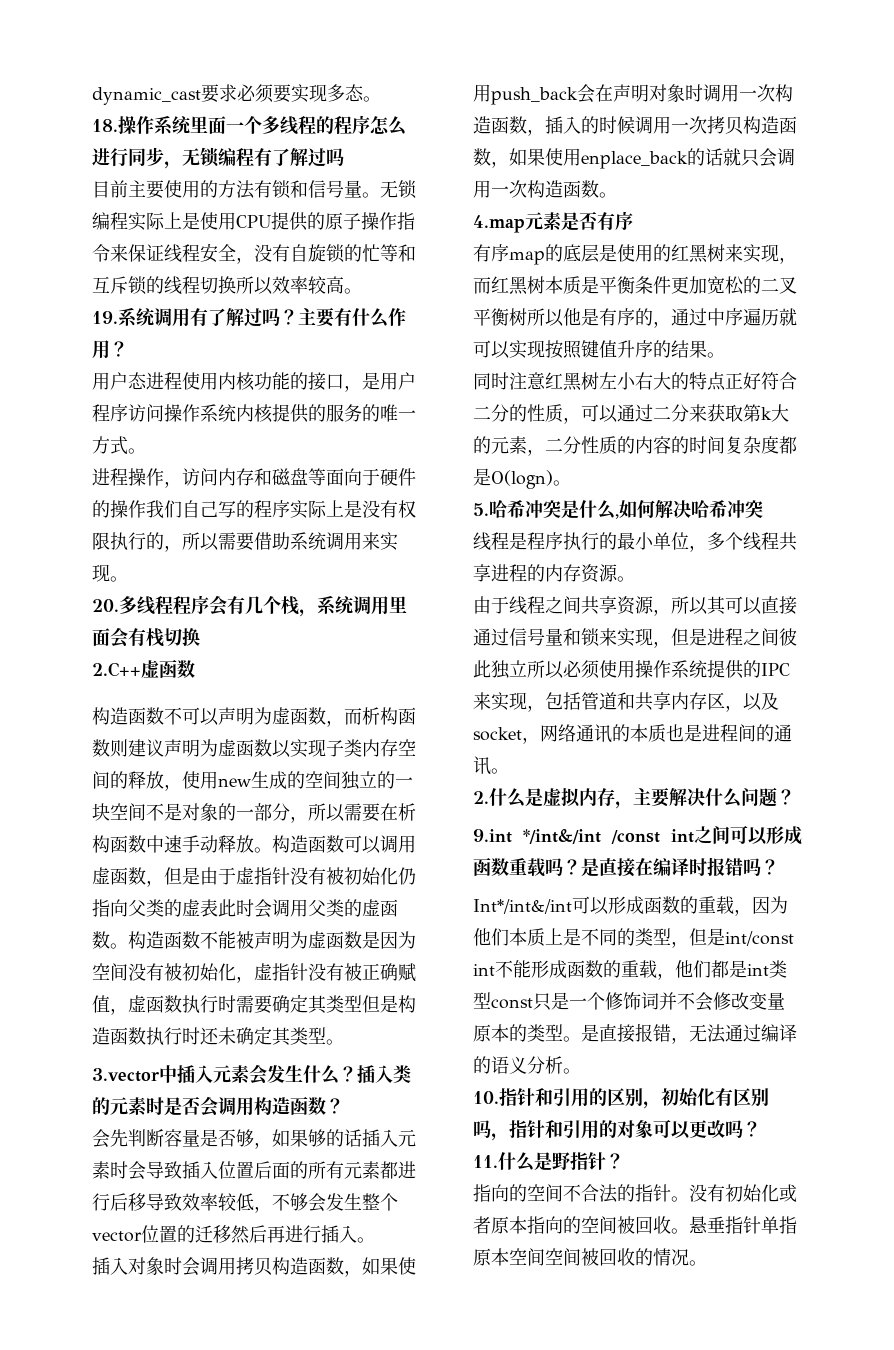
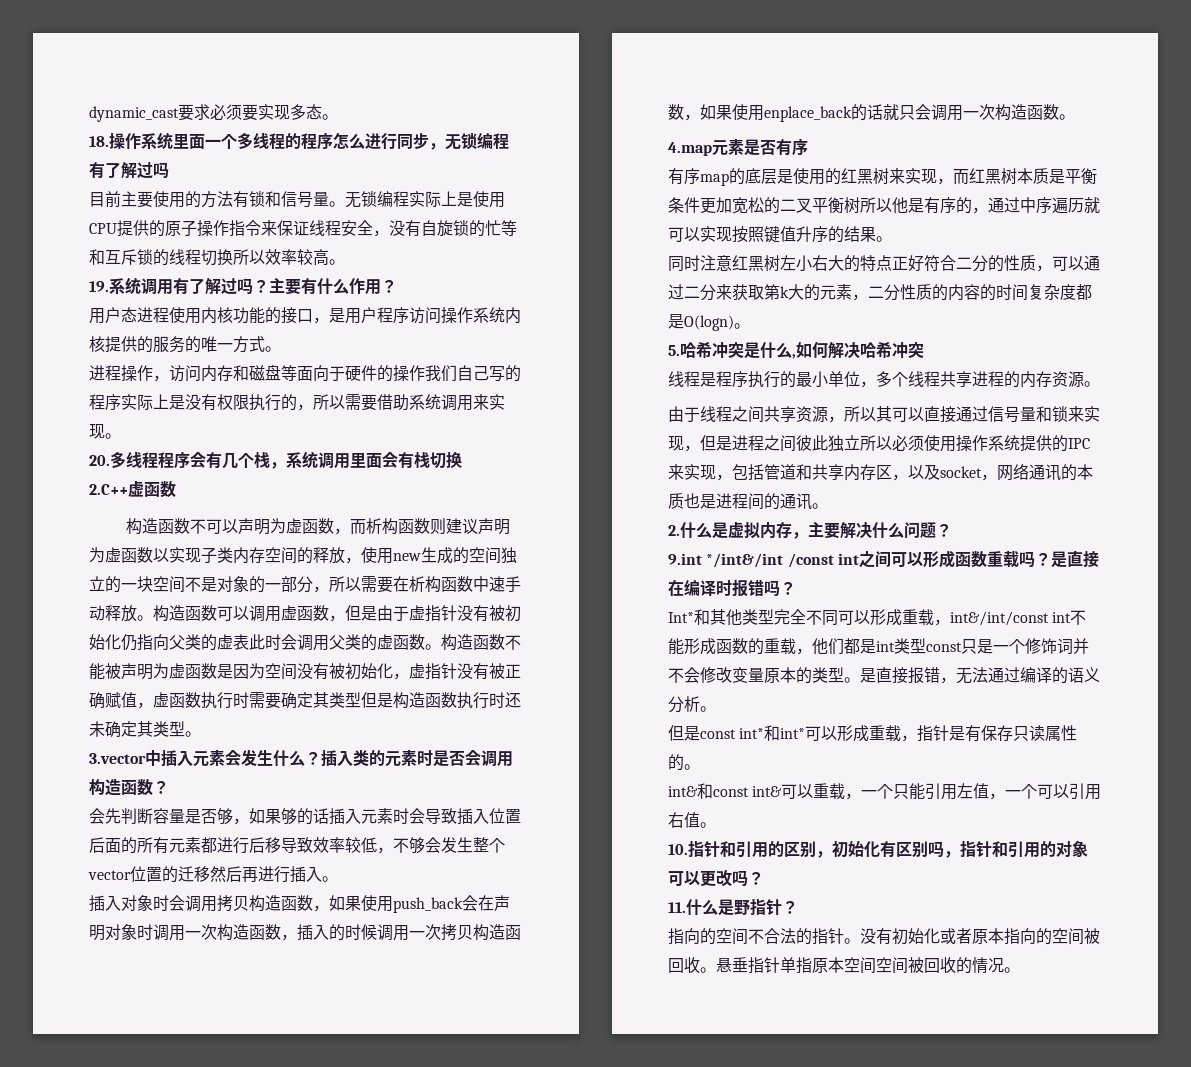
- Int*/int&/int可以形成函数的重载，因为他们本质上是不同的类型，但是int/const int不能形成函数的重载，他们都是int类型const只是一个修饰词并不会修改变量原本的类型。
+ Int*和其他类型完全不同可以形成重载，int&/int/const int不能形成函数的重载，他们都是int类型const只是一个修饰词并不会修改变量原本的类型。
+ 但是const int*和int*可以形成重载，指针是有保存只读属性的。
+ int&和const int&可以重载，一个只能引用左值，一个可以引用右值。

